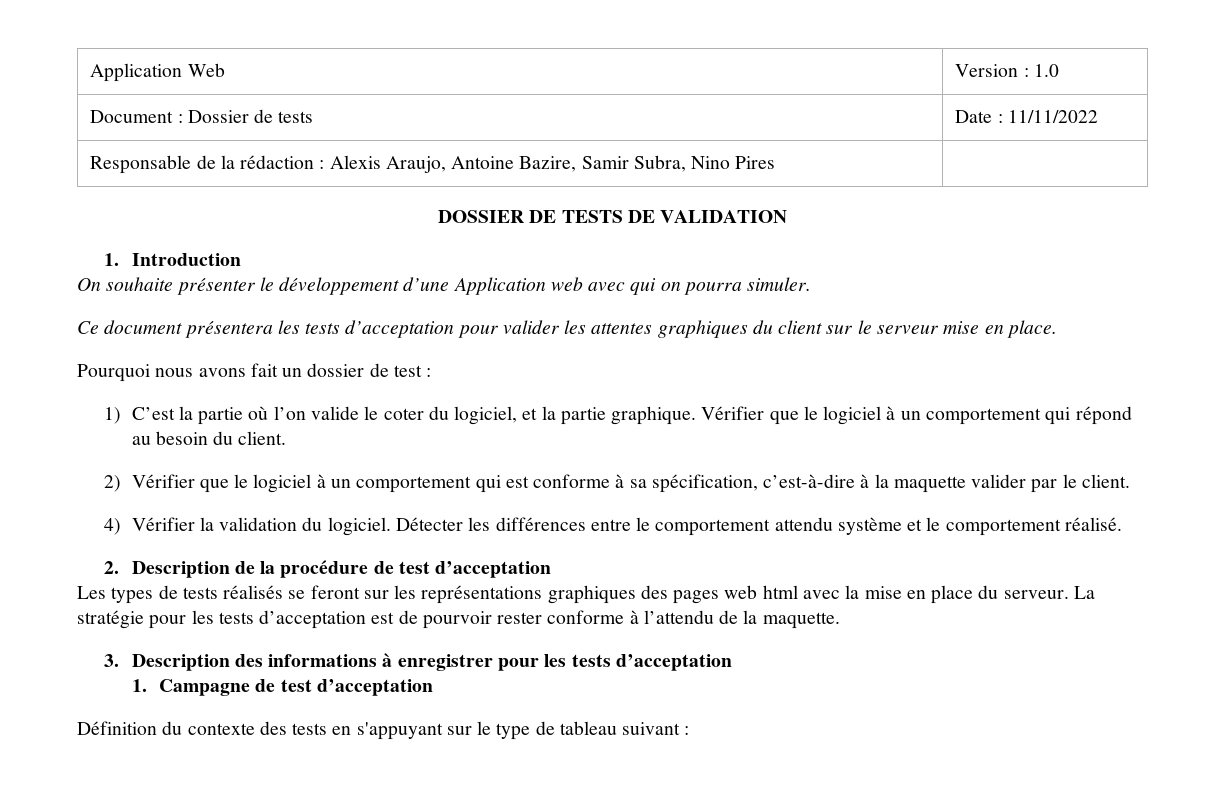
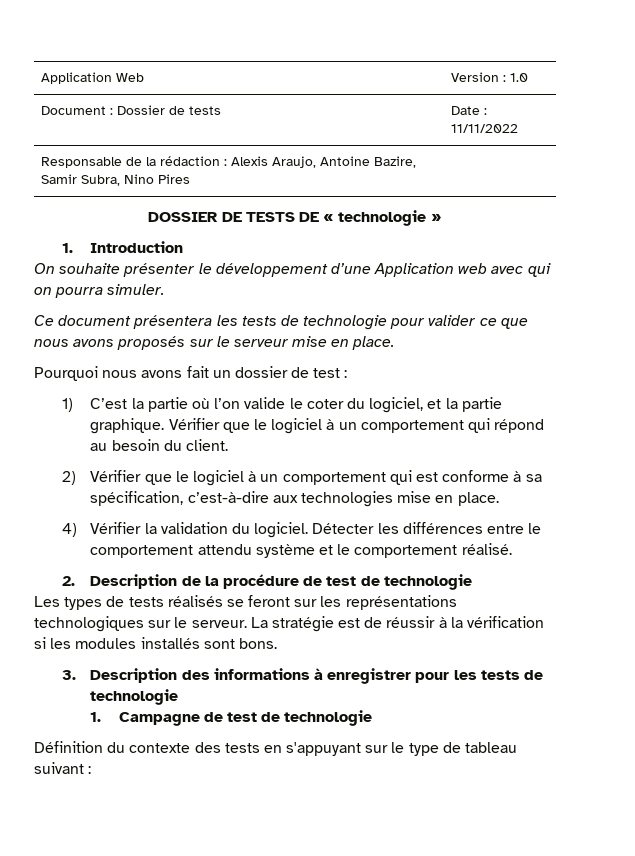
- DOSSIER DE TESTS DE VALIDATION
+ DOSSIER DE TESTS DE « technologie »
- Ce document présentera les tests d’acceptation pour valider les attentes graphiques du client sur le serveur mise en place.
+ Ce document présentera les tests de technologie pour valider ce que nous avons proposés sur le serveur mise en place.
- 2) Vérifier que le logiciel à un comportement qui est conforme à sa spécification, c’est-à-dire à la maquette valider par le client.
+ 2) Vérifier que le logiciel à un comportement qui est conforme à sa spécification, c’est-à-dire aux technologies mise en place.
- 2. Description de la procédure de test d’acceptation
+ 2. Description de la procédure de test de technologie
- Les types de tests réalisés se feront sur les représentations graphiques des pages web html avec la mise en place du serveur. La stratégie pour les tests d’acceptation est de pourvoir rester conforme à l’attendu de la maquette.
+ Les types de tests réalisés se feront sur les représentations technologiques sur le serveur. La stratégie est de réussir à la vérification si les modules installés sont bons.
- 3. Description des informations à enregistrer pour les tests d’acceptation
+ 3. Description des informations à enregistrer pour les tests de technologie
- 1. Campagne de test d’acceptation
+ 1. Campagne de test de technologie

